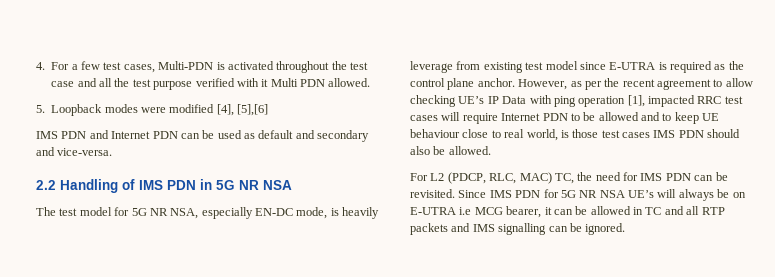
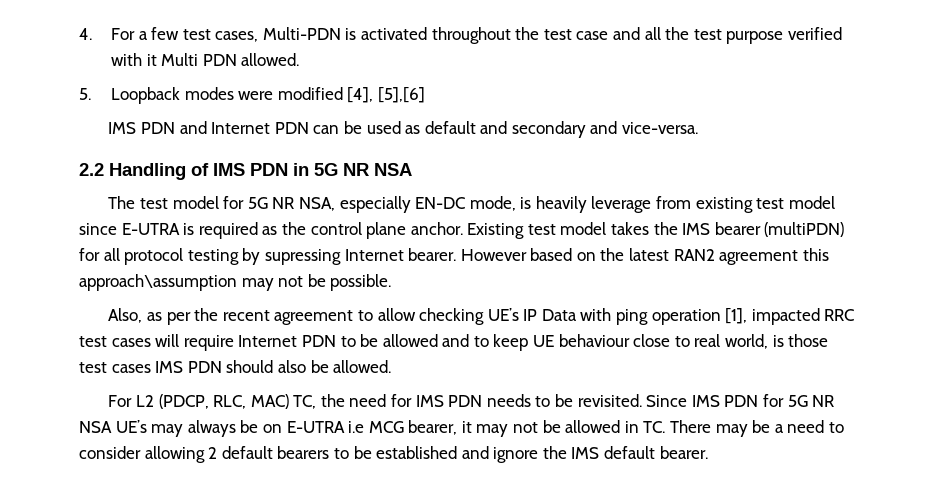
- However, as per the recent agreement to allow checking UE’s IP Data with ping operation [1], impacted RRC test cases will require Internet PDN to be allowed and to keep UE behaviour close to real world, is those test cases IMS PDN should also be allowed.
+ Existing test model takes the IMS bearer (multiPDN) for all protocol testing by supressing Internet bearer. However based on the latest RAN2 agreement this approach\assumption may not be possible.
+ Also, as per the recent agreement to allow checking UE’s IP Data with ping operation [1], impacted RRC test cases will require Internet PDN to be allowed and to keep UE behaviour close to real world, is those test cases IMS PDN should also be allowed.
- For L2 (PDCP, RLC, MAC) TC, the need for IMS PDN can be revisited.
+ For L2 (PDCP, RLC, MAC) TC, the need for IMS PDN needs to be revisited.
- Since IMS PDN for 5G NR NSA UE’s will always be on E-UTRA i.e MCG bearer, it can be allowed in TC and all RTP packets and IMS signalling can be ignored.
+ Since IMS PDN for 5G NR NSA UE’s may always be on E-UTRA i.e MCG bearer, it may not be allowed in TC. There may be a need to consider allowing 2 default bearers to be established and ignore the IMS default bearer.

